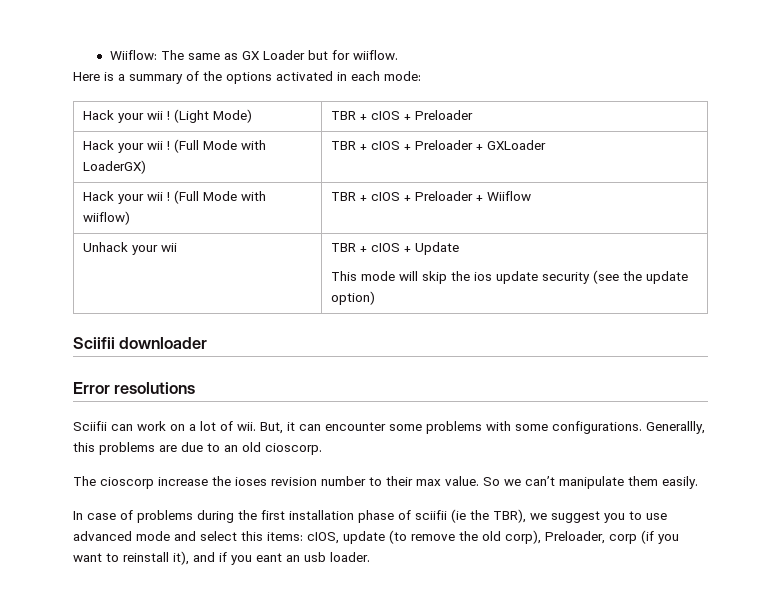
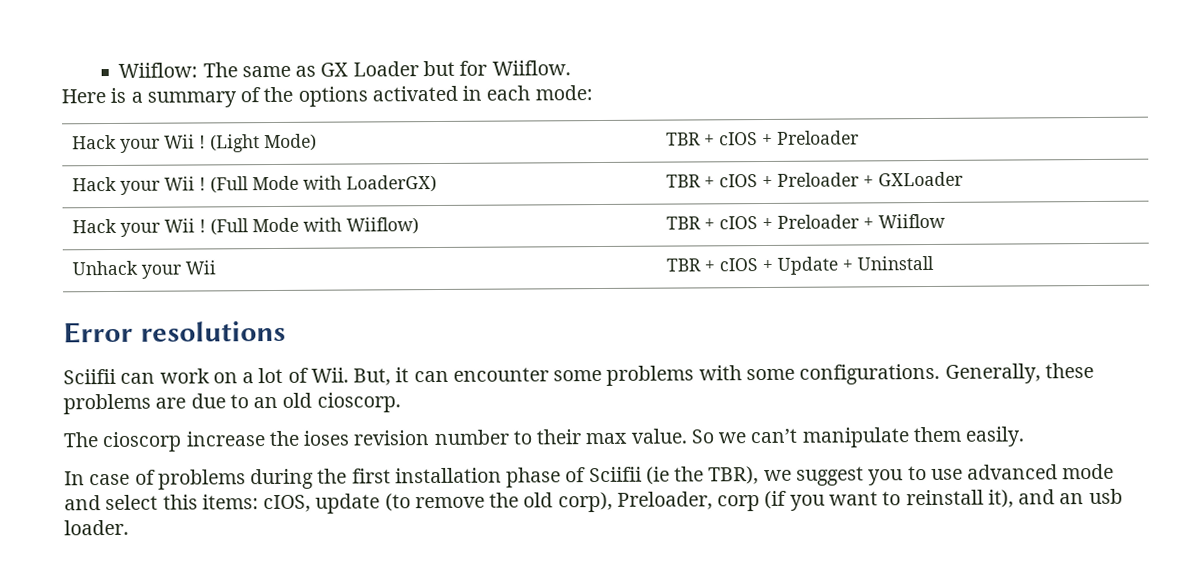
- Wiiflow: The same as GX Loader but for wiiflow.
+ Wiiflow: The same as GX Loader but for Wiiflow.
- Hack your wii ! (Light Mode) | TBR + cIOS + Preloader
+ Hack your Wii ! (Light Mode) | TBR + cIOS + Preloader
- Hack your wii ! (Full Mode with LoaderGX) | TBR + cIOS + Preloader + GXLoader
+ Hack your Wii ! (Full Mode with LoaderGX) | TBR + cIOS + Preloader + GXLoader
- Hack your wii ! (Full Mode with wiiflow) | TBR + cIOS + Preloader + Wiiflow
+ Hack your Wii ! (Full Mode with Wiiflow) | TBR + cIOS + Preloader + Wiiflow
- Unhack your wii | TBR + cIOS + Update
- This mode will skip the ios update security (see the update option)
- Sciifii downloader
+ Unhack your Wii | TBR + cIOS + Update + Uninstall
- Sciifii can work on a lot of wii. But, it can encounter some problems with some configurations.
+ Sciifii can work on a lot of Wii. But, it can encounter some problems with some configurations.
- Generallly, this problems are due to an old cioscorp.
+ Generally, these problems are due to an old cioscorp.
- In case of problems during the first installation phase of sciifii (ie the TBR), we suggest you to use advanced mode and select this items: cIOS, update (to remove the old corp), Preloader, corp (if you want to reinstall it), and if you eant an usb loader.
+ In case of problems during the first installation phase of Sciifii (ie the TBR), we suggest you to use advanced mode and select this items: cIOS, update (to remove the old corp), Preloader, corp (if you want to reinstall it), and an usb loader.

